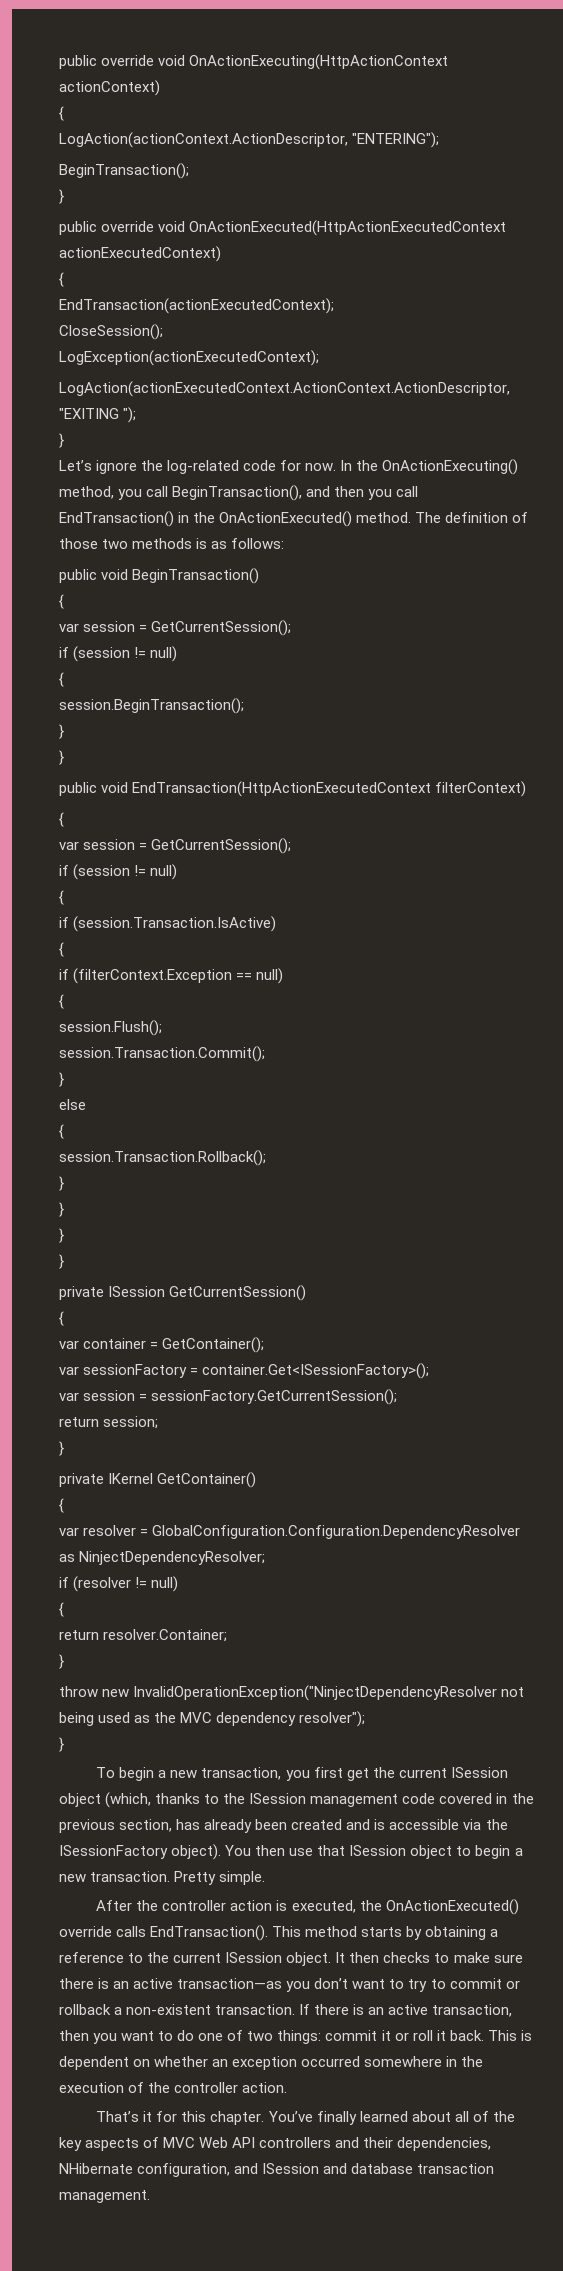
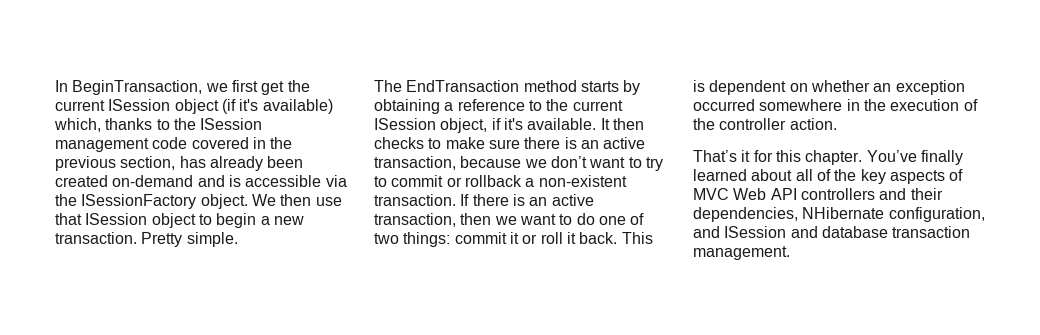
- public override void OnActionExecuting(HttpActionContext actionContext)
- {
- LogAction(actionContext.ActionDescriptor, "ENTERING");
- BeginTransaction();
- }
- public override void OnActionExecuted(HttpActionExecutedContext actionExecutedContext)
- {
- EndTransaction(actionExecutedContext);
- CloseSession();
- LogException(actionExecutedContext);
- LogAction(actionExecutedContext.ActionContext.ActionDescriptor, "EXITING ");
- }
- Let’s ignore the log-related code for now. In the OnActionExecuting() method, you call BeginTransaction(), and then you call EndTransaction() in the OnActionExecuted() method. The definition of those two methods is as follows:
- public void BeginTransaction()
- {
- var session = GetCurrentSession();
- if (session != null)
- {
- session.BeginTransaction();
- }
- }
- public void EndTransaction(HttpActionExecutedContext filterContext)
- {
- var session = GetCurrentSession();
- if (session != null)
- {
- if (session.Transaction.IsActive)
- {
- if (filterContext.Exception == null)
- {
- session.Flush();
- session.Transaction.Commit();
- }
- else
- {
- session.Transaction.Rollback();
- }
- }
- }
- }
- private ISession GetCurrentSession()
- {
- var container = GetContainer();
- var sessionFactory = container.Get<ISessionFactory>();
- var session = sessionFactory.GetCurrentSession();
- return session;
- }
- private IKernel GetContainer()
- {
- var resolver = GlobalConfiguration.Configuration.DependencyResolver as NinjectDependencyResolver;
- if (resolver != null)
- {
- return resolver.Container;
- }
- throw new InvalidOperationException("NinjectDependencyResolver not being used as the MVC dependency resolver");
- }
- To begin a new transaction, you first get the current ISession object (which, thanks to the ISession management code covered in the previous section, has already been created and is accessible via the ISessionFactory object). You then use that ISession object to begin a new transaction.
+ In BeginTransaction, we first get the current ISession object (if it's available) which, thanks to the ISession management code covered in the previous section, has already been created on-demand and is accessible via the ISessionFactory object. We then use that ISession object to begin a new transaction.
- After the controller action is executed, the OnActionExecuted() override calls EndTransaction(). This method starts by obtaining a reference to the current ISession object.
+ The EndTransaction method starts by obtaining a reference to the current ISession object, if it's available.
- It then checks to make sure there is an active transaction—as you don’t want to try to commit or rollback a non-existent transaction.
+ It then checks to make sure there is an active transaction, because we don’t want to try to commit or rollback a non-existent transaction.
- If there is an active transaction, then you want to do one of two things: commit it or roll it back.
+ If there is an active transaction, then we want to do one of two things: commit it or roll it back.

